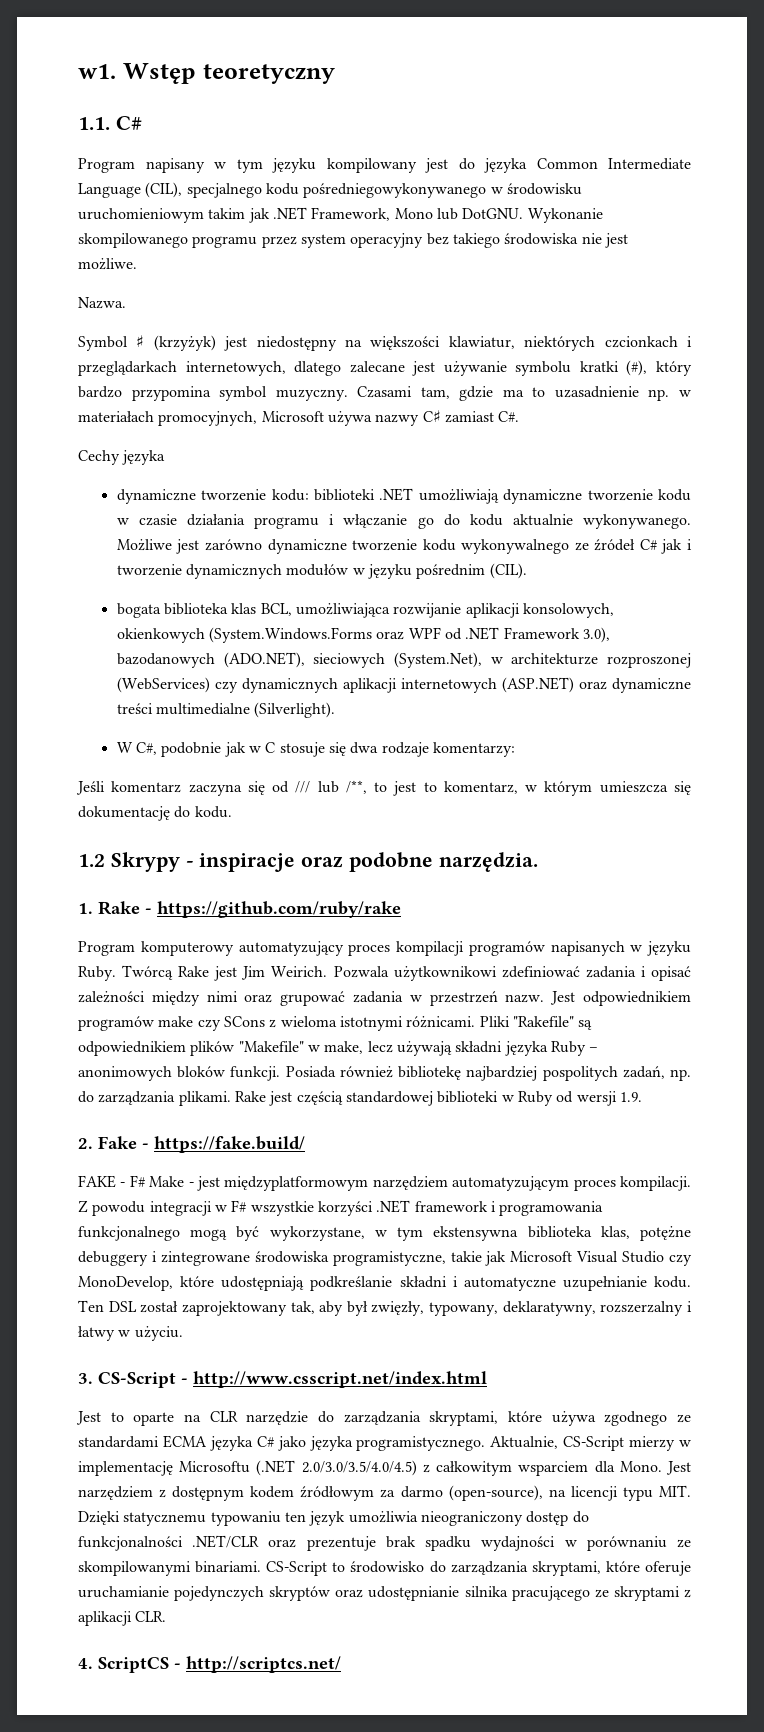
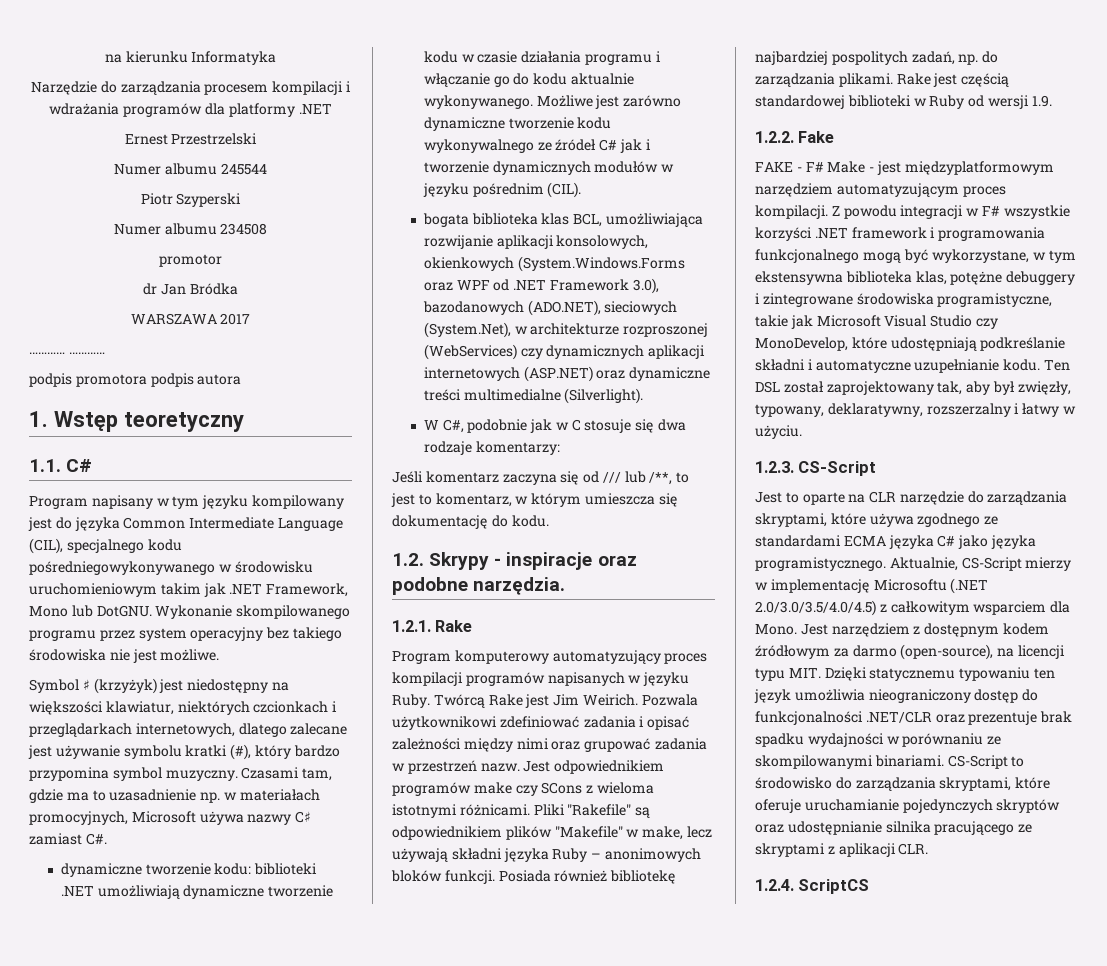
- w1. Wstęp teoretyczny
+ na kierunku Informatyka
+ Narzędzie do zarządzania procesem kompilacji i wdrażania programów dla platformy .NET
+ Ernest Przestrzelski
+ Numer albumu 245544
+ Piotr Szyperski
+ Numer albumu 234508
+ promotor
+ dr Jan Bródka
+ WARSZAWA 2017
+ ………… …………
+ podpis promotora podpis autora
+ 1. Wstęp teoretyczny
- Nazwa.
- Cechy języka
- 1.2 Skrypy - inspiracje oraz podobne narzędzia.
+ 1.2. Skrypy - inspiracje oraz podobne narzędzia.
- 1. Rake - https://github.com/ruby/rake
+ 1.2.1. Rake
- 2. Fake - https://fake.build/
+ 1.2.2. Fake
- 3. CS-Script - http://www.csscript.net/index.html
+ 1.2.3. CS-Script
- 4. ScriptCS - http://scriptcs.net/
+ 1.2.4. ScriptCS

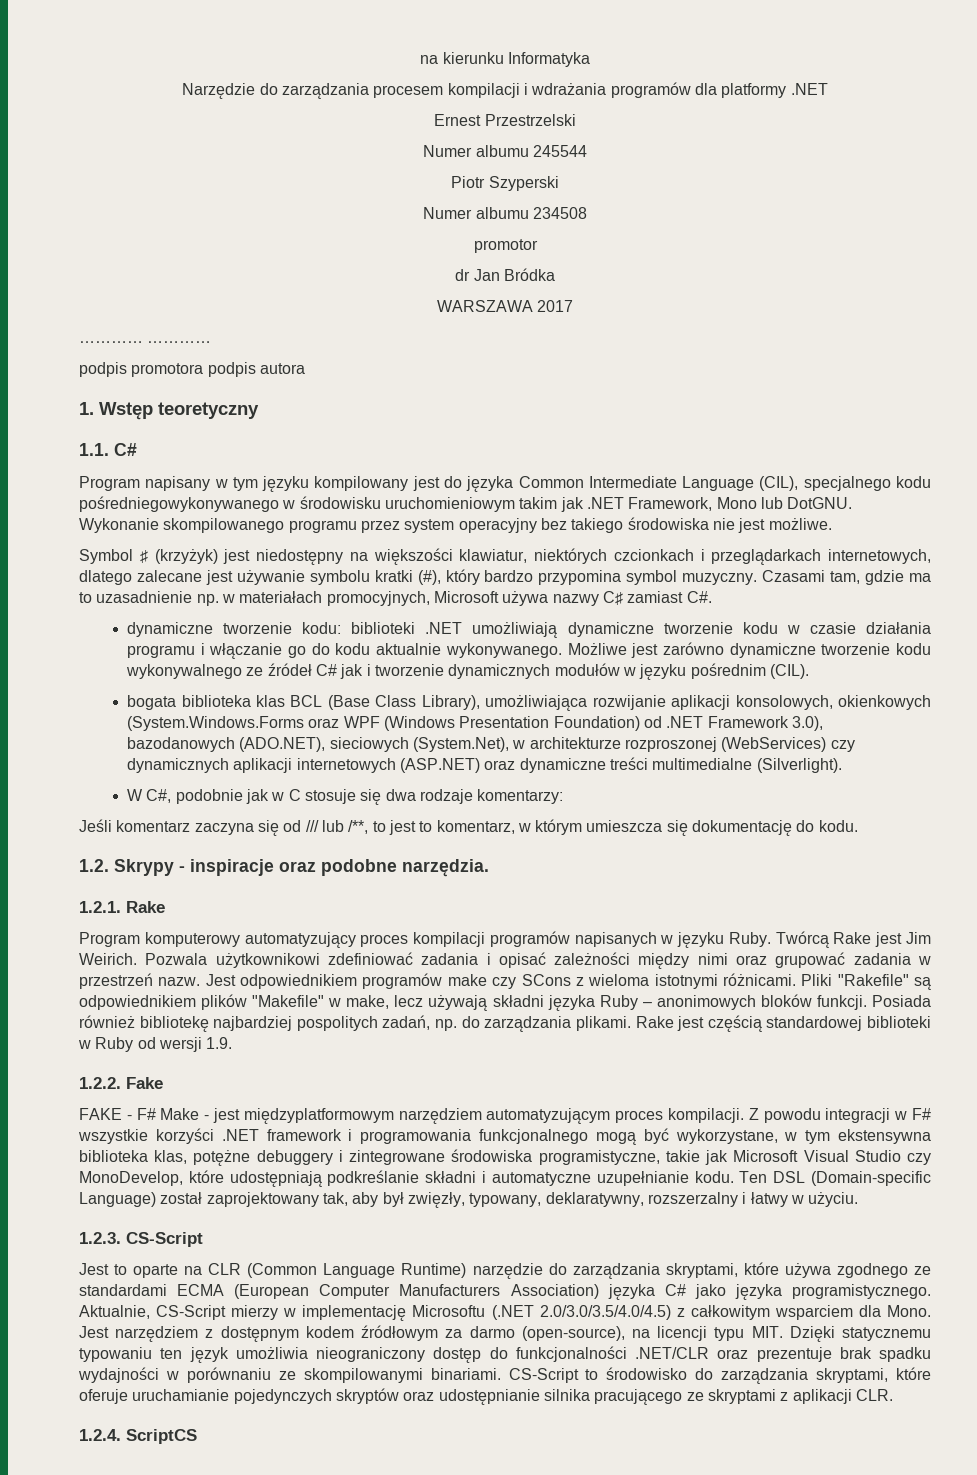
- bogata biblioteka klas BCL, umożliwiająca rozwijanie aplikacji konsolowych, okienkowych (System.Windows.Forms oraz WPF od .NET Framework 3.0), bazodanowych (ADO.NET), sieciowych (System.Net), w architekturze rozproszonej (WebServices) czy dynamicznych aplikacji internetowych (ASP.NET) oraz dynamiczne treści multimedialne (Silverlight).
+ bogata biblioteka klas BCL (Base Class Library), umożliwiająca rozwijanie aplikacji konsolowych, okienkowych (System.Windows.Forms oraz WPF (Windows Presentation Foundation) od .NET Framework 3.0), bazodanowych (ADO.NET), sieciowych (System.Net), w architekturze rozproszonej (WebServices) czy dynamicznych aplikacji internetowych (ASP.NET) oraz dynamiczne treści multimedialne (Silverlight).
- Ten DSL został zaprojektowany tak, aby był zwięzły, typowany, deklaratywny, rozszerzalny i łatwy w użyciu.
+ Ten DSL (Domain-specific Language) został zaprojektowany tak, aby był zwięzły, typowany, deklaratywny, rozszerzalny i łatwy w użyciu.
- Jest to oparte na CLR narzędzie do zarządzania skryptami, które używa zgodnego ze standardami ECMA języka C# jako języka programistycznego.
+ Jest to oparte na CLR (Common Language Runtime) narzędzie do zarządzania skryptami, które używa zgodnego ze standardami ECMA (European Computer Manufacturers Association) języka C# jako języka programistycznego.

